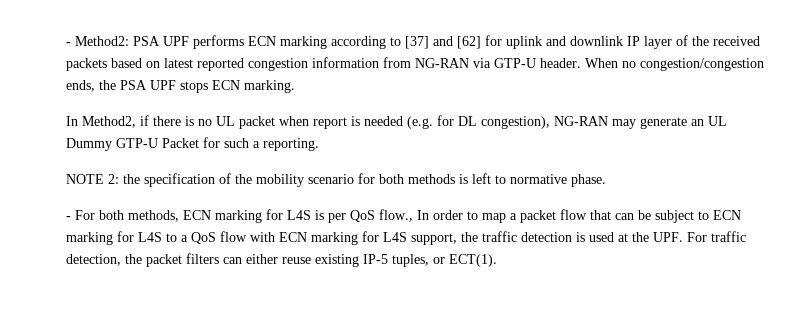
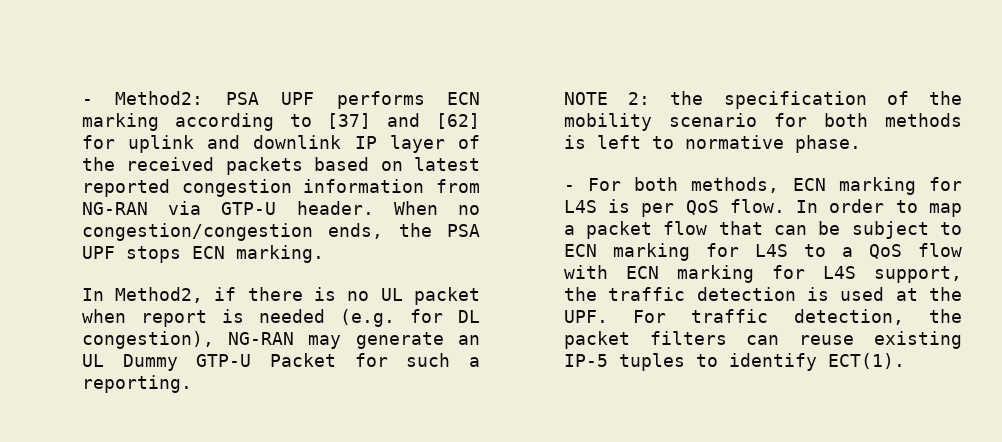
- - For both methods, ECN marking for L4S is per QoS flow., In order to map a packet flow that can be subject to ECN marking for L4S to a QoS flow with ECN marking for L4S support, the traffic detection is used at the UPF. For traffic detection, the packet filters can either reuse existing IP-5 tuples, or ECT(1).
+ - For both methods, ECN marking for L4S is per QoS flow. In order to map a packet flow that can be subject to ECN marking for L4S to a QoS flow with ECN marking for L4S support, the traffic detection is used at the UPF. For traffic detection, the packet filters can reuse existing IP-5 tuples to identify ECT(1).

